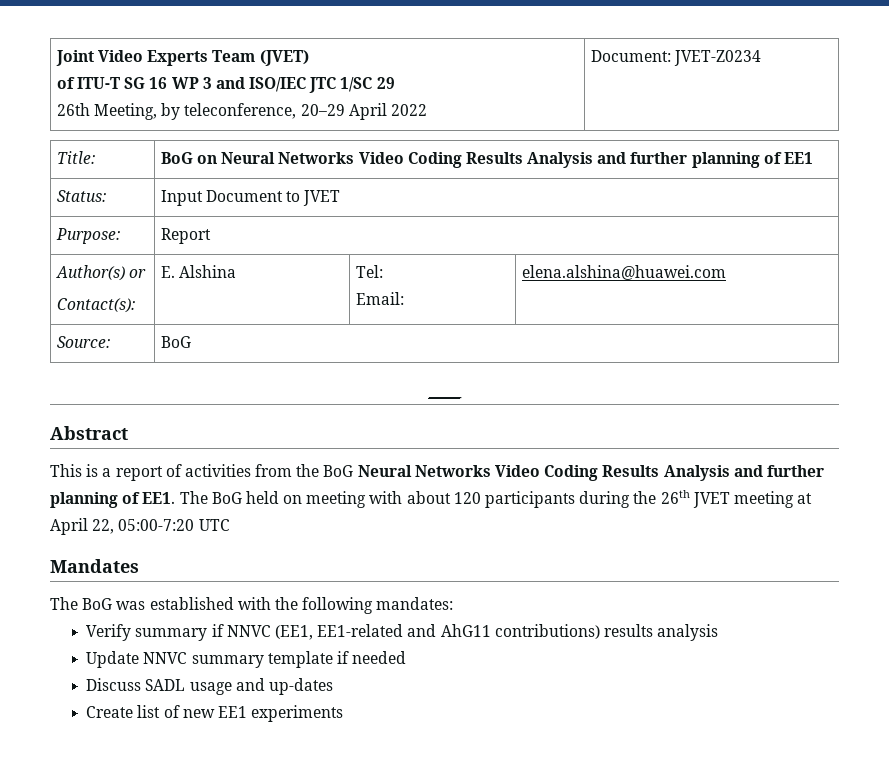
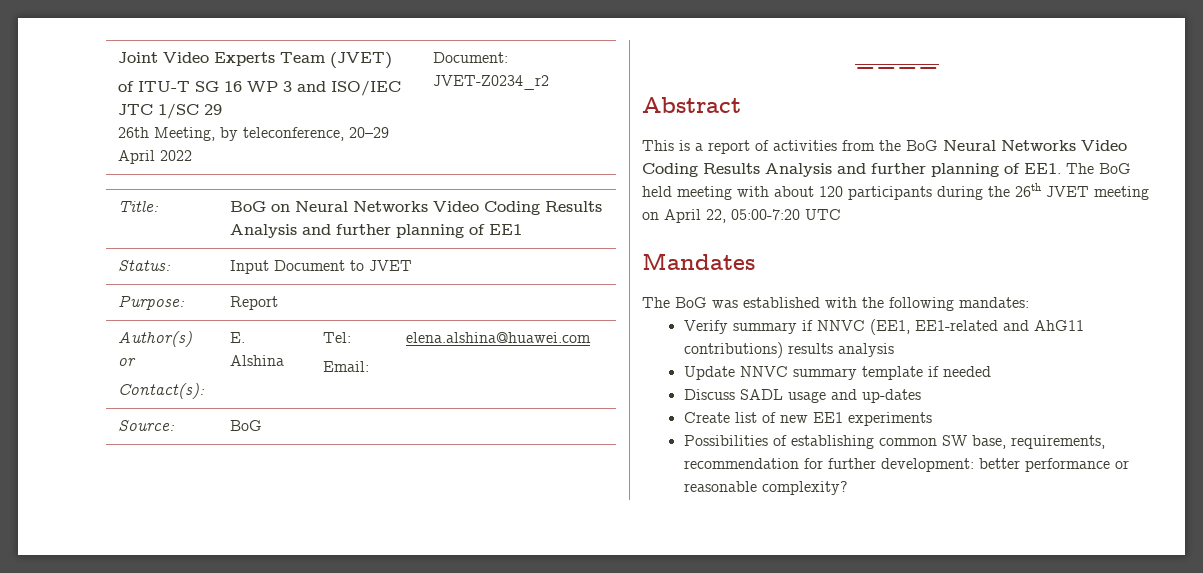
  Joint Video Experts Team (JVET)
  of ITU-T SG 16 WP 3 and ISO/IEC JTC 1/SC 29
- 26th Meeting, by teleconference, 20–29 April 2022 | Document: JVET-Z0234
+ 26th Meeting, by teleconference, 20–29 April 2022 | Document: JVET-Z0234_r2
- This is a report of activities from the BoG Neural Networks Video Coding Results Analysis and further planning of EE1. The BoG held on meeting with about 120 participants during the 26th JVET meeting at April 22, 05:00-7:20 UTC
+ This is a report of activities from the BoG Neural Networks Video Coding Results Analysis and further planning of EE1. The BoG held meeting with about 120 participants during the 26th JVET meeting on April 22, 05:00-7:20 UTC
+ Possibilities of establishing common SW base, requirements, recommendation for further development: better performance or reasonable complexity?

